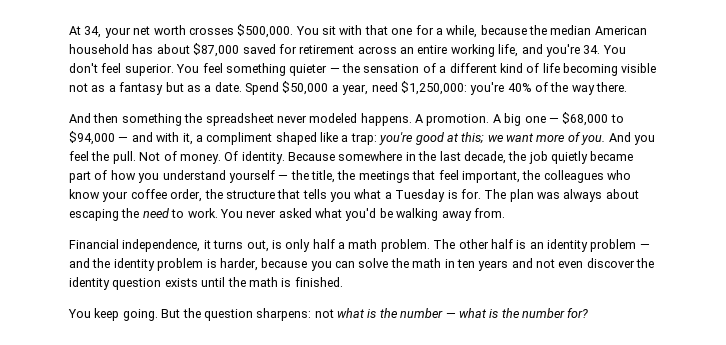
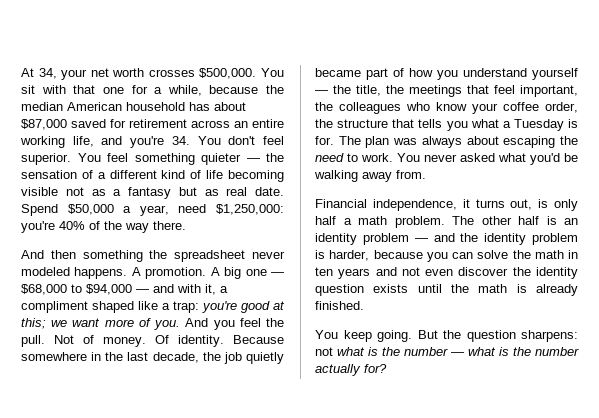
- You feel something quieter — the sensation of a different kind of life becoming visible not as a fantasy but as a date.
+ You feel something quieter — the sensation of a different kind of life becoming visible not as a fantasy but as real date.
- The other half is an identity problem — and the identity problem is harder, because you can solve the math in ten years and not even discover the identity question exists until the math is finished.
+ The other half is an identity problem — and the identity problem is harder, because you can solve the math in ten years and not even discover the identity question exists until the math is already finished.
- But the question sharpens: not what is the number — what is the number for?
+ But the question sharpens: not what is the number — what is the number actually for?

